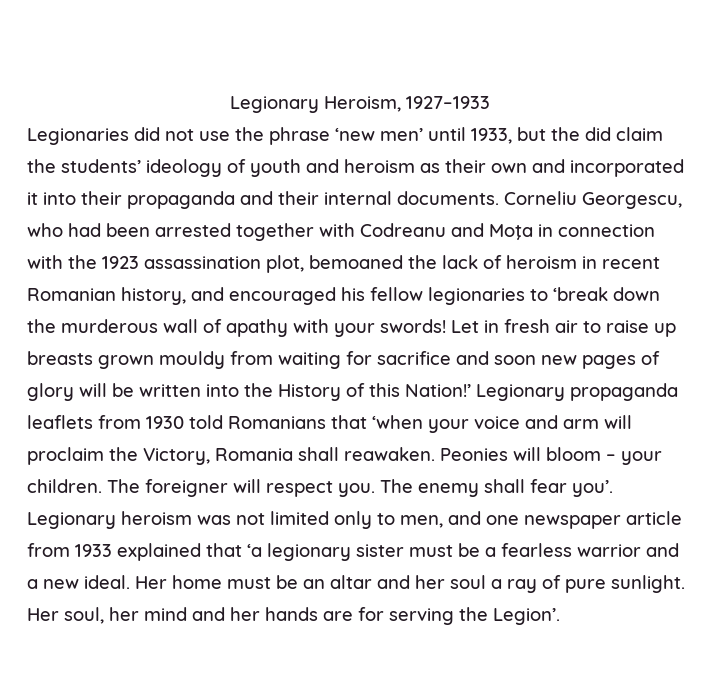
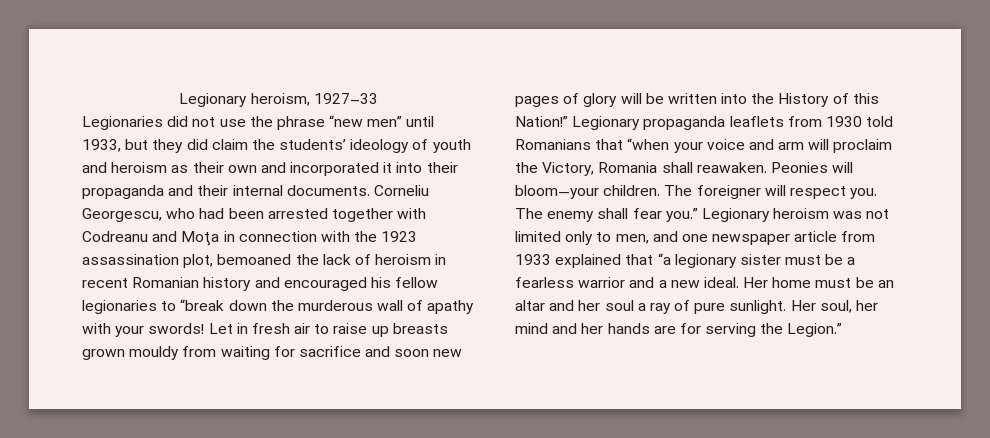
- Legionary Heroism, 1927–1933
+ Legionary heroism, 1927–33
- Legionaries did not use the phrase ‘new men’ until 1933, but the did claim the students’ ideology of youth and heroism as their own and incorporated it into their propaganda and their internal documents.
+ Legionaries did not use the phrase “new men” until 1933, but they did claim the students’ ideology of youth and heroism as their own and incorporated it into their propaganda and their internal documents.
- Corneliu Georgescu, who had been arrested together with Codreanu and Moţa in connection with the 1923 assassination plot, bemoaned the lack of heroism in recent Romanian history, and encouraged his fellow legionaries to ‘break down the murderous wall of apathy with your swords!
+ Corneliu Georgescu, who had been arrested together with Codreanu and Moţa in connection with the 1923 assassination plot, bemoaned the lack of heroism in recent Romanian history and encouraged his fellow legionaries to “break down the murderous wall of apathy with your swords!
- Let in fresh air to raise up breasts grown mouldy from waiting for sacrifice and soon new pages of glory will be written into the History of this Nation!’
+ Let in fresh air to raise up breasts grown mouldy from waiting for sacrifice and soon new pages of glory will be written into the History of this Nation!”
- Legionary propaganda leaflets from 1930 told Romanians that ‘when your voice and arm will proclaim the Victory, Romania shall reawaken.
+ Legionary propaganda leaflets from 1930 told Romanians that “when your voice and arm will proclaim the Victory, Romania shall reawaken.
- Peonies will bloom – your children.
+ Peonies will bloom—your children.
- The enemy shall fear you’.
+ The enemy shall fear you.”
- Legionary heroism was not limited only to men, and one newspaper article from 1933 explained that ‘a legionary sister must be a fearless warrior and a new ideal.
+ Legionary heroism was not limited only to men, and one newspaper article from 1933 explained that “a legionary sister must be a fearless warrior and a new ideal.
- Her soul, her mind and her hands are for serving the Legion’.
+ Her soul, her mind and her hands are for serving the Legion.”

